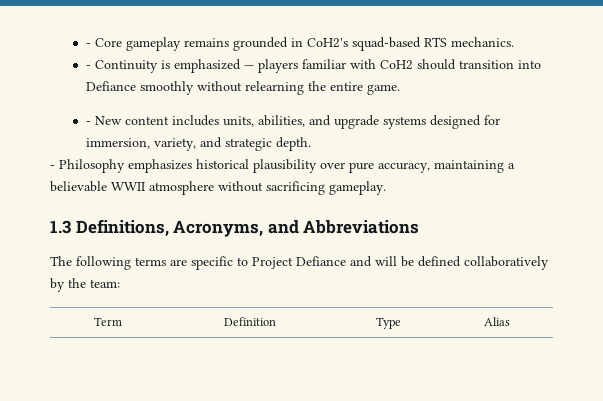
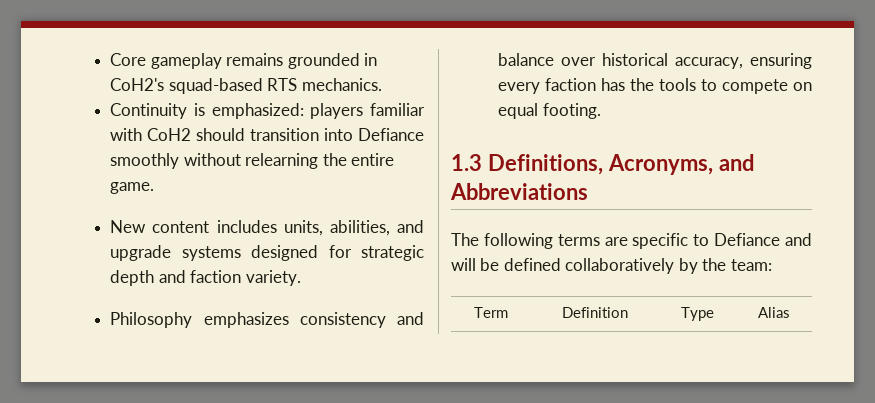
- - Core gameplay remains grounded in CoH2's squad-based RTS mechanics.
+ Core gameplay remains grounded in CoH2's squad-based RTS mechanics.
- - Continuity is emphasized — players familiar with CoH2 should transition into Defiance smoothly without relearning the entire game.
+ Continuity is emphasized: players familiar with CoH2 should transition into Defiance smoothly without relearning the entire game.
- - New content includes units, abilities, and upgrade systems designed for immersion, variety, and strategic depth.
- - Philosophy emphasizes historical plausibility over pure accuracy, maintaining a believable WWII atmosphere without sacrificing gameplay.
+ New content includes units, abilities, and upgrade systems designed for strategic depth and faction variety.
+ Philosophy emphasizes consistency and balance over historical accuracy, ensuring every faction has the tools to compete on equal footing.
- The following terms are specific to Project Defiance and will be defined collaboratively by the team:
+ The following terms are specific to Defiance and will be defined collaboratively by the team:

